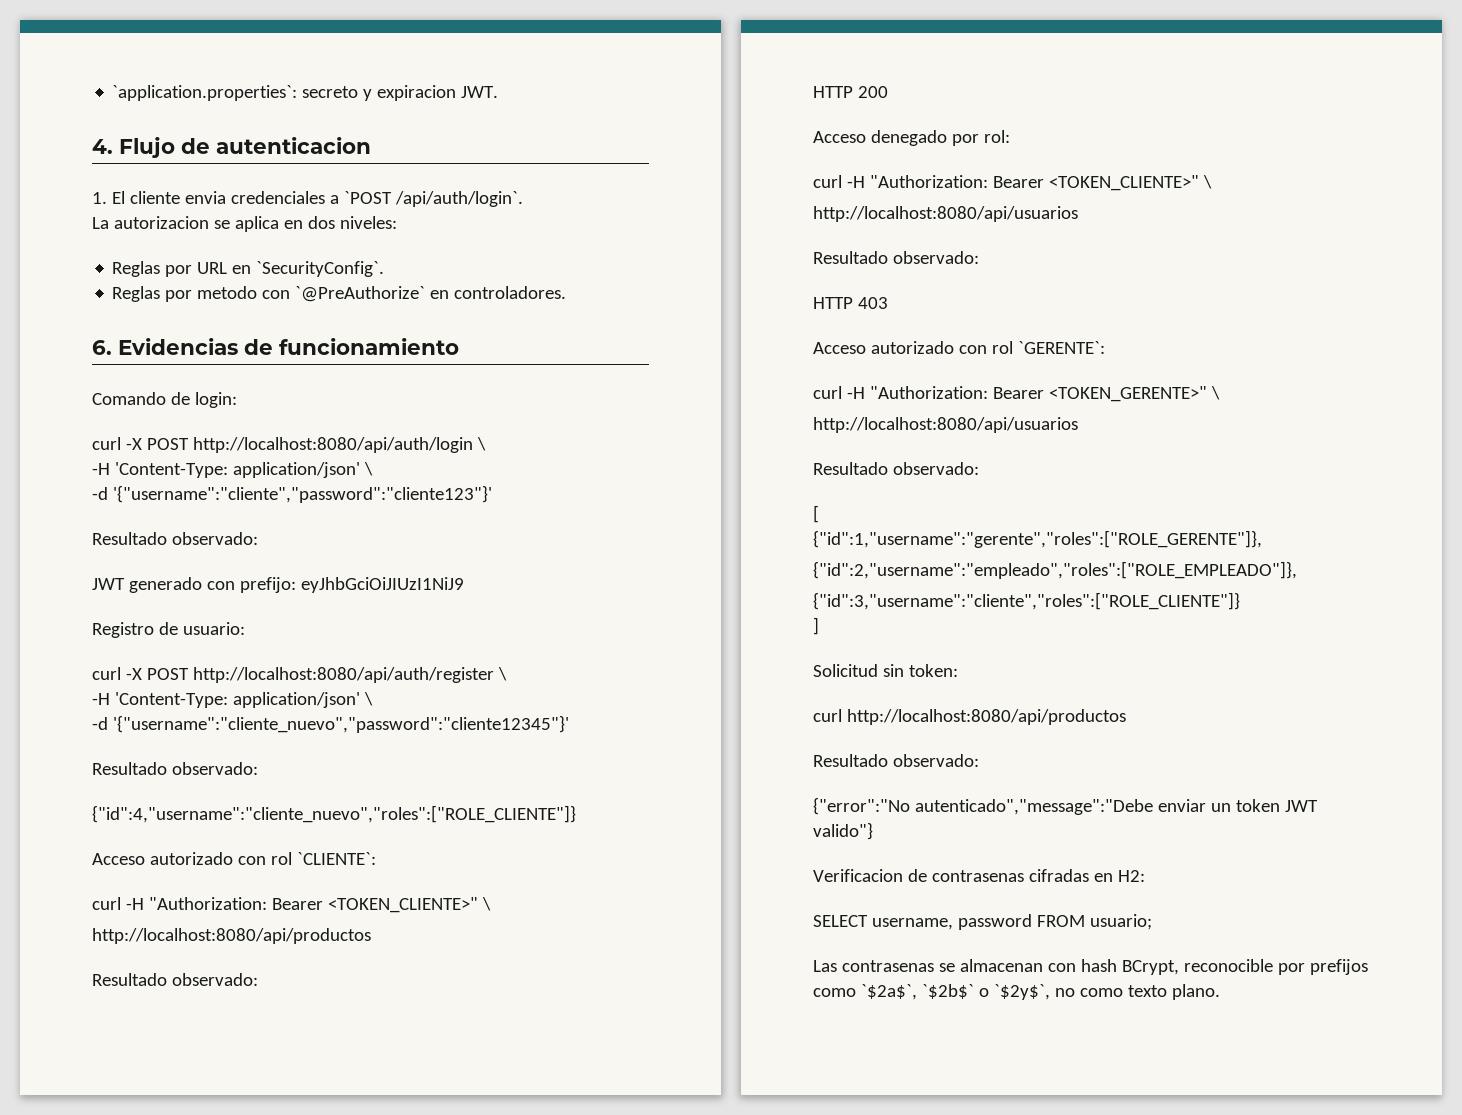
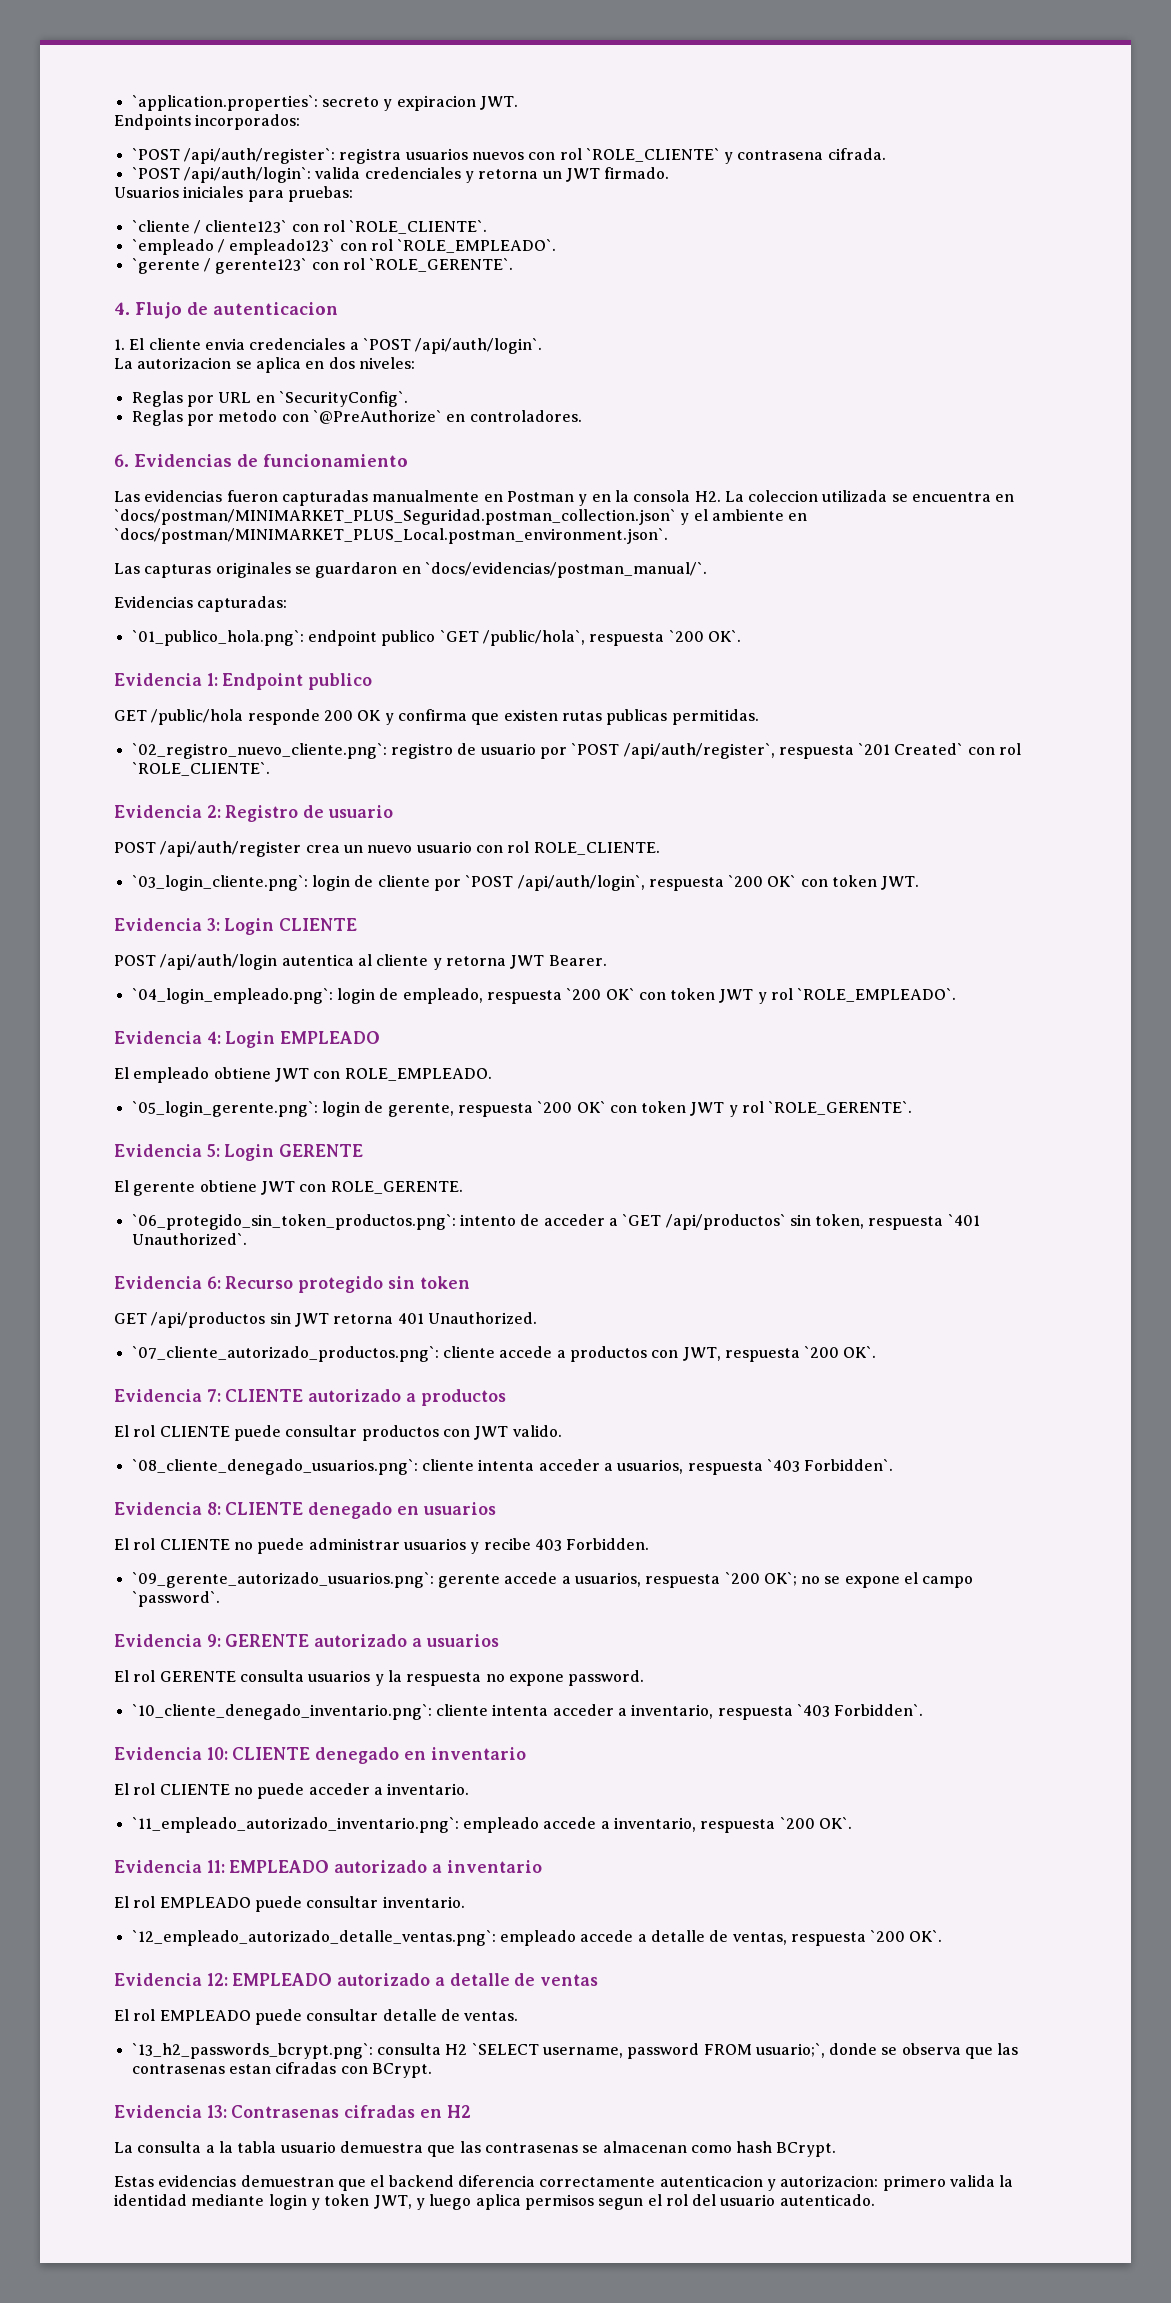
+ Endpoints incorporados:
+ `POST /api/auth/register`: registra usuarios nuevos con rol `ROLE_CLIENTE` y contrasena cifrada.
+ `POST /api/auth/login`: valida credenciales y retorna un JWT firmado.
+ Usuarios iniciales para pruebas:
+ `cliente / cliente123` con rol `ROLE_CLIENTE`.
+ `empleado / empleado123` con rol `ROLE_EMPLEADO`.
+ `gerente / gerente123` con rol `ROLE_GERENTE`.
- Comando de login:
- curl -X POST http://localhost:8080/api/auth/login \
- -H 'Content-Type: application/json' \
- -d '{"username":"cliente","password":"cliente123"}'
- Resultado observado:
- JWT generado con prefijo: eyJhbGciOiJIUzI1NiJ9
- Registro de usuario:
- curl -X POST http://localhost:8080/api/auth/register \
- -H 'Content-Type: application/json' \
- -d '{"username":"cliente_nuevo","password":"cliente12345"}'
- Resultado observado:
- {"id":4,"username":"cliente_nuevo","roles":["ROLE_CLIENTE"]}
- Acceso autorizado con rol `CLIENTE`:
- curl -H "Authorization: Bearer <TOKEN_CLIENTE>" \
- http://localhost:8080/api/productos
- Resultado observado:
- HTTP 200
- Acceso denegado por rol:
- curl -H "Authorization: Bearer <TOKEN_CLIENTE>" \
- http://localhost:8080/api/usuarios
- Resultado observado:
- HTTP 403
- Acceso autorizado con rol `GERENTE`:
- curl -H "Authorization: Bearer <TOKEN_GERENTE>" \
- http://localhost:8080/api/usuarios
- Resultado observado:
- [
- {"id":1,"username":"gerente","roles":["ROLE_GERENTE"]},
- {"id":2,"username":"empleado","roles":["ROLE_EMPLEADO"]},
- {"id":3,"username":"cliente","roles":["ROLE_CLIENTE"]}
- ]
- Solicitud sin token:
- curl http://localhost:8080/api/productos
- Resultado observado:
- {"error":"No autenticado","message":"Debe enviar un token JWT valido"}
- Verificacion de contrasenas cifradas en H2:
- SELECT username, password FROM usuario;
- Las contrasenas se almacenan con hash BCrypt, reconocible por prefijos como `$2a$`, `$2b$` o `$2y$`, no como texto plano.
+ Las evidencias fueron capturadas manualmente en Postman y en la consola H2. La coleccion utilizada se encuentra en `docs/postman/MINIMARKET_PLUS_Seguridad.postman_collection.json` y el ambiente en `docs/postman/MINIMARKET_PLUS_Local.postman_environment.json`.
+ Las capturas originales se guardaron en `docs/evidencias/postman_manual/`.
+ Evidencias capturadas:
+ `01_publico_hola.png`: endpoint publico `GET /public/hola`, respuesta `200 OK`.
+ Evidencia 1: Endpoint publico
+ GET /public/hola responde 200 OK y confirma que existen rutas publicas permitidas.
+ `02_registro_nuevo_cliente.png`: registro de usuario por `POST /api/auth/register`, respuesta `201 Created` con rol `ROLE_CLIENTE`.
+ Evidencia 2: Registro de usuario
+ POST /api/auth/register crea un nuevo usuario con rol ROLE_CLIENTE.
+ `03_login_cliente.png`: login de cliente por `POST /api/auth/login`, respuesta `200 OK` con token JWT.
+ Evidencia 3: Login CLIENTE
+ POST /api/auth/login autentica al cliente y retorna JWT Bearer.
+ `04_login_empleado.png`: login de empleado, respuesta `200 OK` con token JWT y rol `ROLE_EMPLEADO`.
+ Evidencia 4: Login EMPLEADO
+ El empleado obtiene JWT con ROLE_EMPLEADO.
+ `05_login_gerente.png`: login de gerente, respuesta `200 OK` con token JWT y rol `ROLE_GERENTE`.
+ Evidencia 5: Login GERENTE
+ El gerente obtiene JWT con ROLE_GERENTE.
+ `06_protegido_sin_token_productos.png`: intento de acceder a `GET /api/productos` sin token, respuesta `401 Unauthorized`.
+ Evidencia 6: Recurso protegido sin token
+ GET /api/productos sin JWT retorna 401 Unauthorized.
+ `07_cliente_autorizado_productos.png`: cliente accede a productos con JWT, respuesta `200 OK`.
+ Evidencia 7: CLIENTE autorizado a productos
+ El rol CLIENTE puede consultar productos con JWT valido.
+ `08_cliente_denegado_usuarios.png`: cliente intenta acceder a usuarios, respuesta `403 Forbidden`.
+ Evidencia 8: CLIENTE denegado en usuarios
+ El rol CLIENTE no puede administrar usuarios y recibe 403 Forbidden.
+ `09_gerente_autorizado_usuarios.png`: gerente accede a usuarios, respuesta `200 OK`; no se expone el campo `password`.
+ Evidencia 9: GERENTE autorizado a usuarios
+ El rol GERENTE consulta usuarios y la respuesta no expone password.
+ `10_cliente_denegado_inventario.png`: cliente intenta acceder a inventario, respuesta `403 Forbidden`.
+ Evidencia 10: CLIENTE denegado en inventario
+ El rol CLIENTE no puede acceder a inventario.
+ `11_empleado_autorizado_inventario.png`: empleado accede a inventario, respuesta `200 OK`.
+ Evidencia 11: EMPLEADO autorizado a inventario
+ El rol EMPLEADO puede consultar inventario.
+ `12_empleado_autorizado_detalle_ventas.png`: empleado accede a detalle de ventas, respuesta `200 OK`.
+ Evidencia 12: EMPLEADO autorizado a detalle de ventas
+ El rol EMPLEADO puede consultar detalle de ventas.
+ `13_h2_passwords_bcrypt.png`: consulta H2 `SELECT username, password FROM usuario;`, donde se observa que las contrasenas estan cifradas con BCrypt.
+ Evidencia 13: Contrasenas cifradas en H2
+ La consulta a la tabla usuario demuestra que las contrasenas se almacenan como hash BCrypt.
+ Estas evidencias demuestran que el backend diferencia correctamente autenticacion y autorizacion: primero valida la identidad mediante login y token JWT, y luego aplica permisos segun el rol del usuario autenticado.

